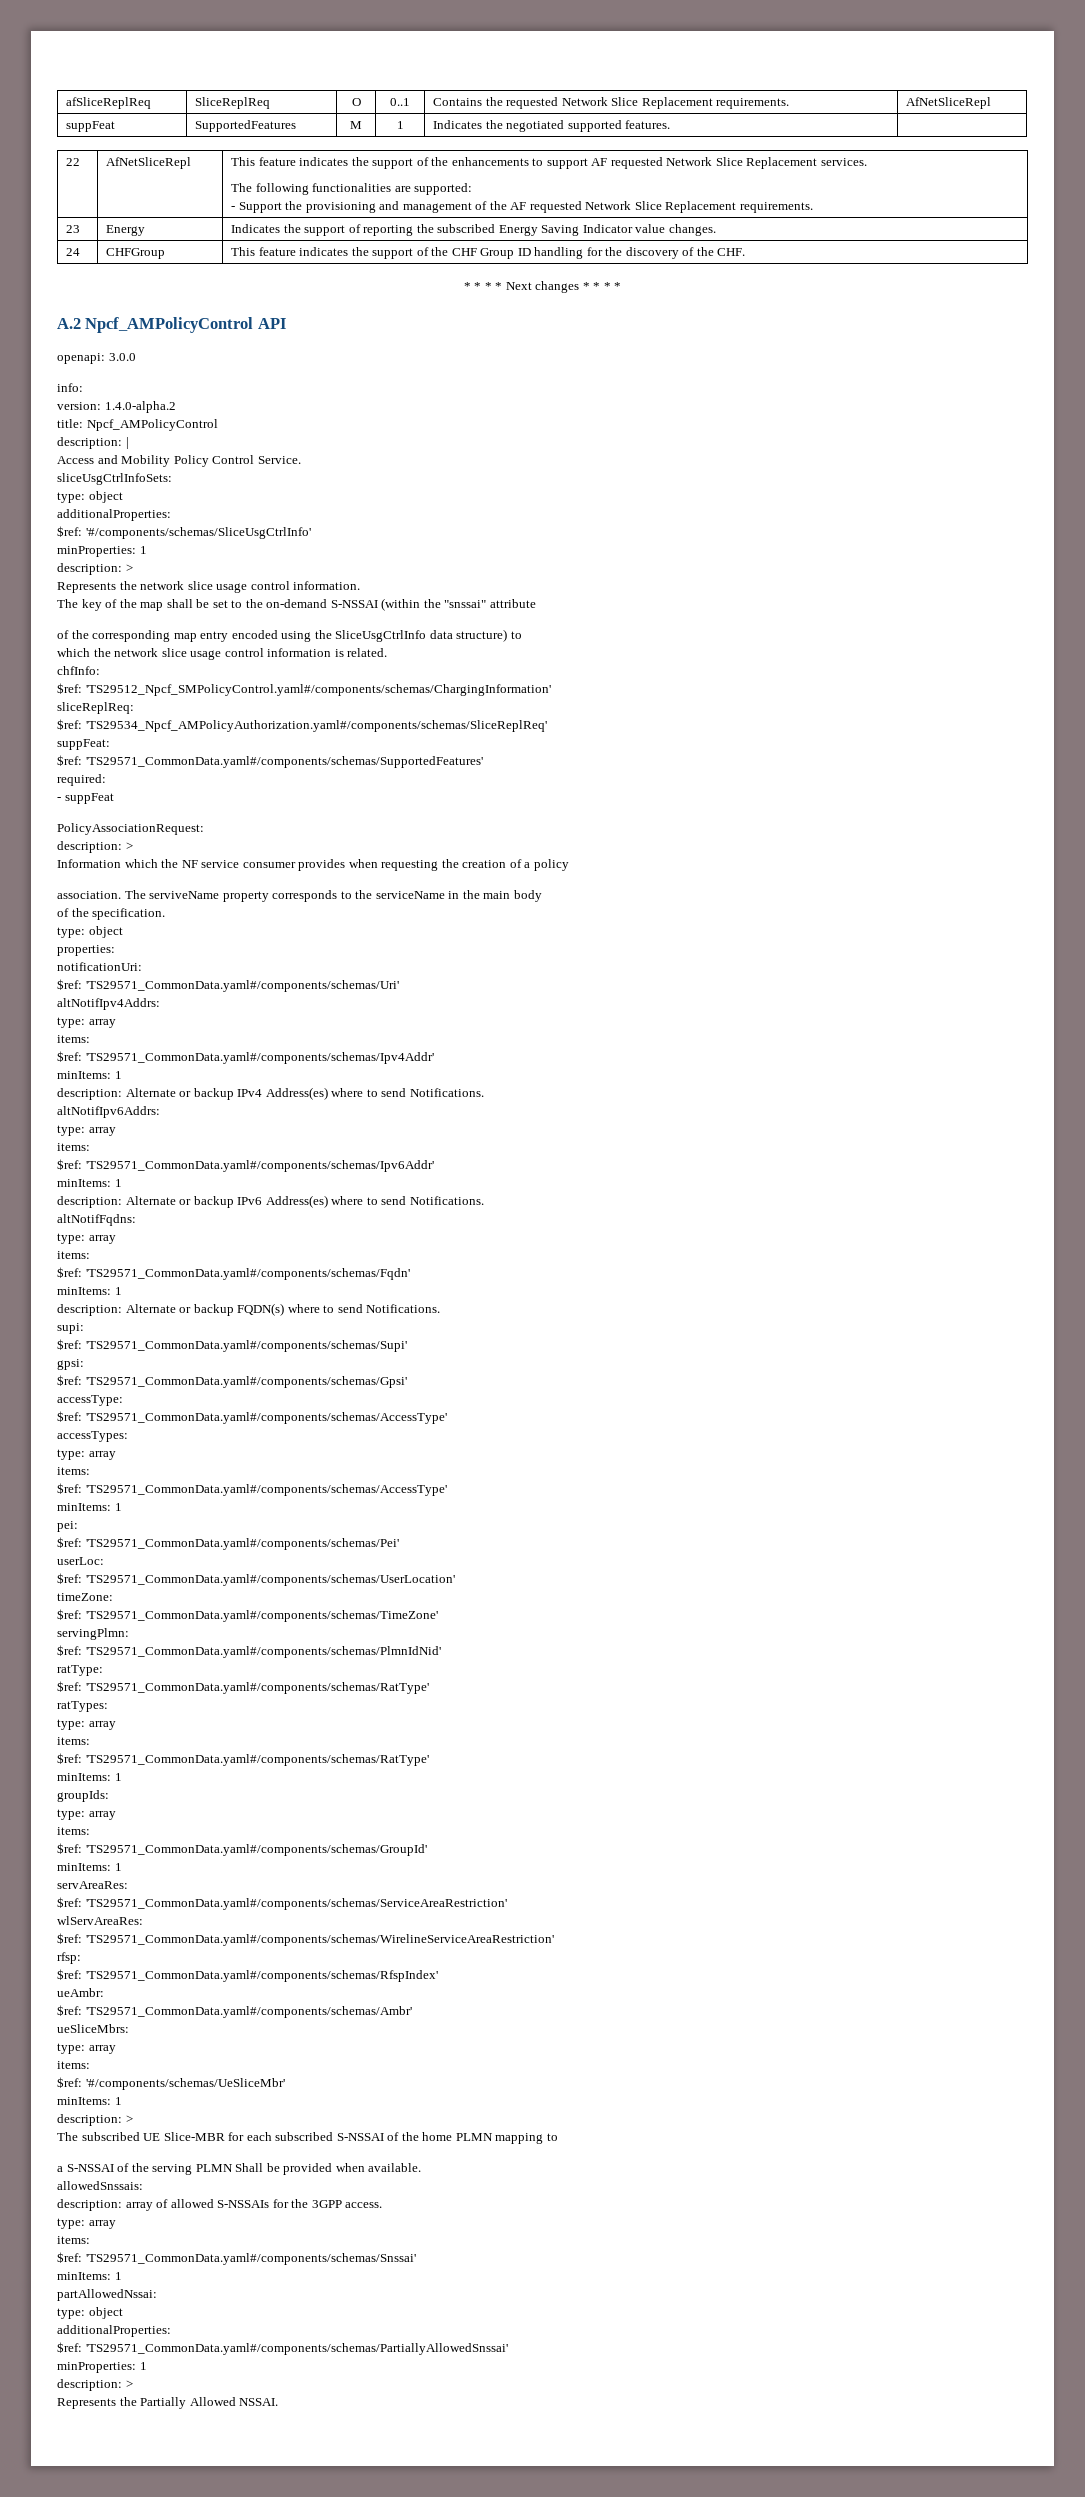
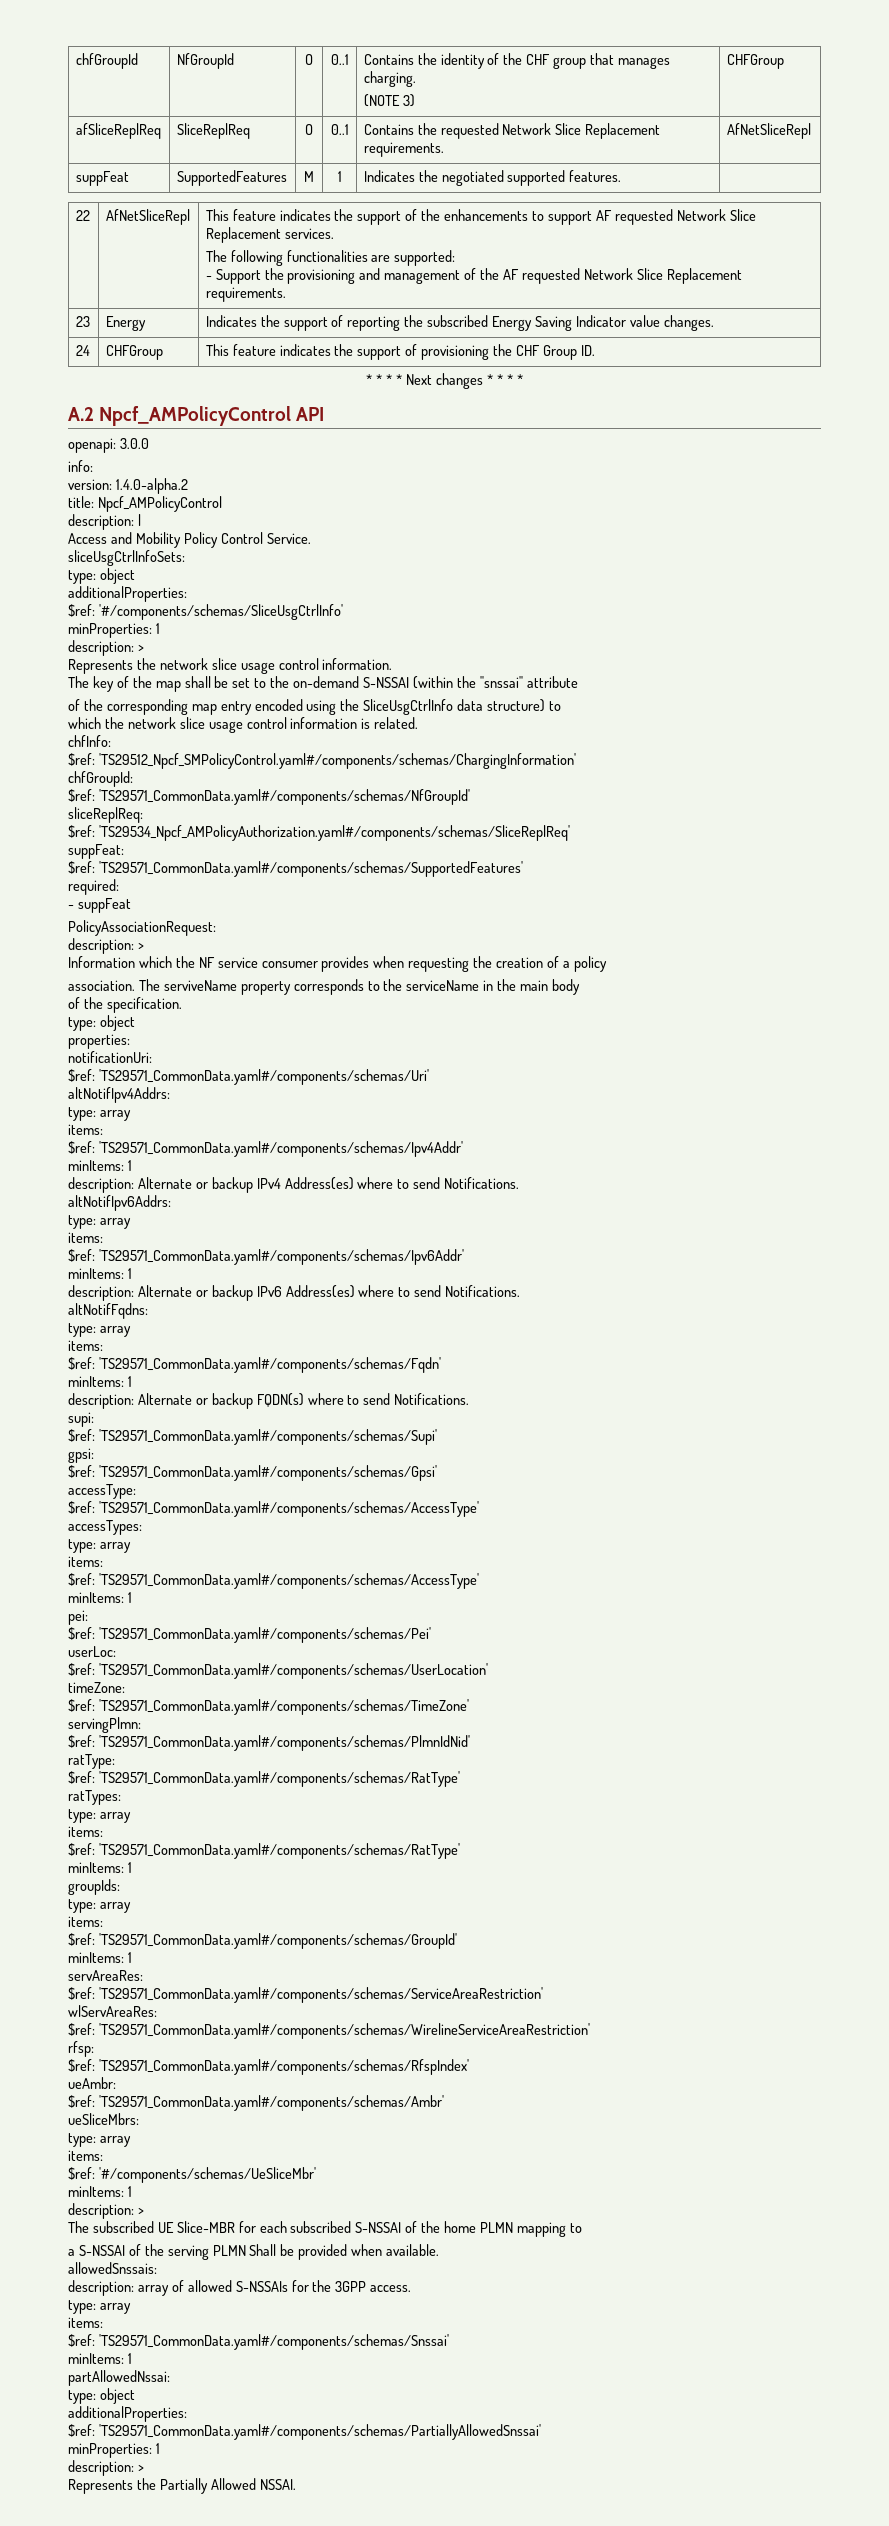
+ chfGroupId | NfGroupId | O | 0..1 | Contains the identity of the CHF group that manages charging.
+ (NOTE 3) | CHFGroup
- 24 | CHFGroup | This feature indicates the support of the CHF Group ID handling for the discovery of the CHF.
+ 24 | CHFGroup | This feature indicates the support of provisioning the CHF Group ID.
+ chfGroupId:
+ $ref: 'TS29571_CommonData.yaml#/components/schemas/NfGroupId'

